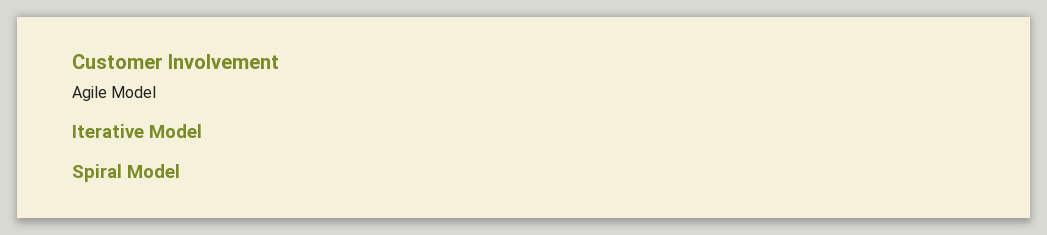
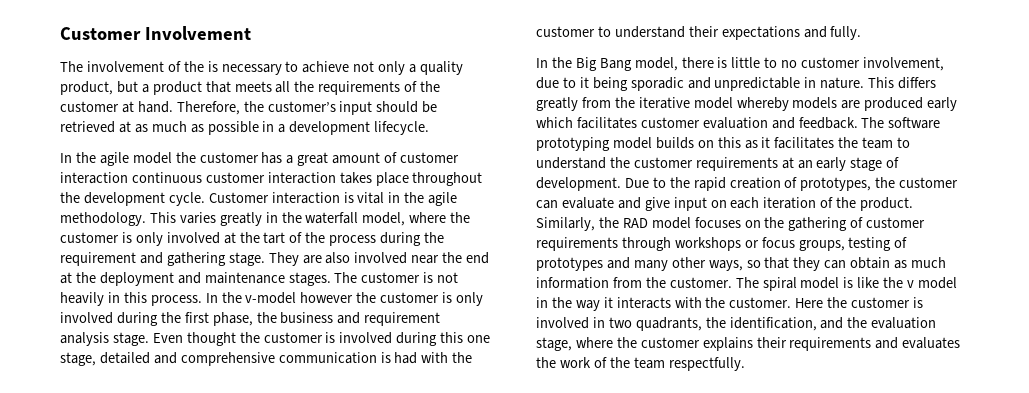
- Agile Model
- Iterative Model
- Spiral Model
+ The involvement of the is necessary to achieve not only a quality product, but a product that meets all the requirements of the customer at hand. Therefore, the customer’s input should be retrieved at as much as possible in a development lifecycle.
+ In the agile model the customer has a great amount of customer interaction continuous customer interaction takes place throughout the development cycle. Customer interaction is vital in the agile methodology. This varies greatly in the waterfall model, where the customer is only involved at the tart of the process during the requirement and gathering stage. They are also involved near the end at the deployment and maintenance stages. The customer is not heavily in this process. In the v-model however the customer is only involved during the first phase, the business and requirement analysis stage. Even thought the customer is involved during this one stage, detailed and comprehensive communication is had with the customer to understand their expectations and fully.
+ In the Big Bang model, there is little to no customer involvement, due to it being sporadic and unpredictable in nature. This differs greatly from the iterative model whereby models are produced early which facilitates customer evaluation and feedback. The software prototyping model builds on this as it facilitates the team to understand the customer requirements at an early stage of development. Due to the rapid creation of prototypes, the customer can evaluate and give input on each iteration of the product. Similarly, the RAD model focuses on the gathering of customer requirements through workshops or focus groups, testing of prototypes and many other ways, so that they can obtain as much information from the customer. The spiral model is like the v model in the way it interacts with the customer. Here the customer is involved in two quadrants, the identification, and the evaluation stage, where the customer explains their requirements and evaluates the work of the team respectfully.

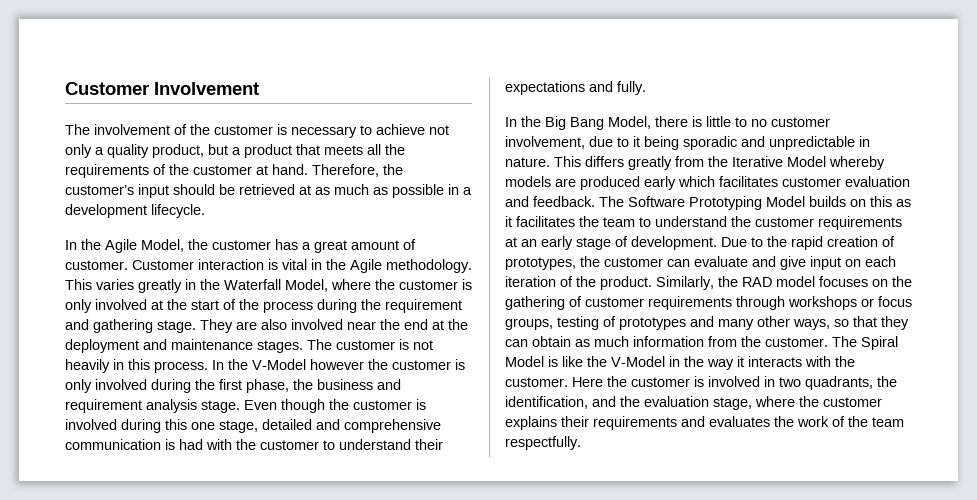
- The involvement of the is necessary to achieve not only a quality product, but a product that meets all the requirements of the customer at hand.
+ The involvement of the customer is necessary to achieve not only a quality product, but a product that meets all the requirements of the customer at hand.
- In the agile model the customer has a great amount of customer interaction continuous customer interaction takes place throughout the development cycle.
+ In the Agile Model, the customer has a great amount of customer.
- Customer interaction is vital in the agile methodology.
+ Customer interaction is vital in the Agile methodology.
- This varies greatly in the waterfall model, where the customer is only involved at the tart of the process during the requirement and gathering stage.
+ This varies greatly in the Waterfall Model, where the customer is only involved at the start of the process during the requirement and gathering stage.
- In the v-model however the customer is only involved during the first phase, the business and requirement analysis stage.
+ In the V-Model however the customer is only involved during the first phase, the business and requirement analysis stage.
- Even thought the customer is involved during this one stage, detailed and comprehensive communication is had with the customer to understand their expectations and fully.
+ Even though the customer is involved during this one stage, detailed and comprehensive communication is had with the customer to understand their expectations and fully.
- In the Big Bang model, there is little to no customer involvement, due to it being sporadic and unpredictable in nature.
+ In the Big Bang Model, there is little to no customer involvement, due to it being sporadic and unpredictable in nature.
- This differs greatly from the iterative model whereby models are produced early which facilitates customer evaluation and feedback.
+ This differs greatly from the Iterative Model whereby models are produced early which facilitates customer evaluation and feedback.
- The software prototyping model builds on this as it facilitates the team to understand the customer requirements at an early stage of development.
+ The Software Prototyping Model builds on this as it facilitates the team to understand the customer requirements at an early stage of development.
- The spiral model is like the v model in the way it interacts with the customer.
+ The Spiral Model is like the V-Model in the way it interacts with the customer.

